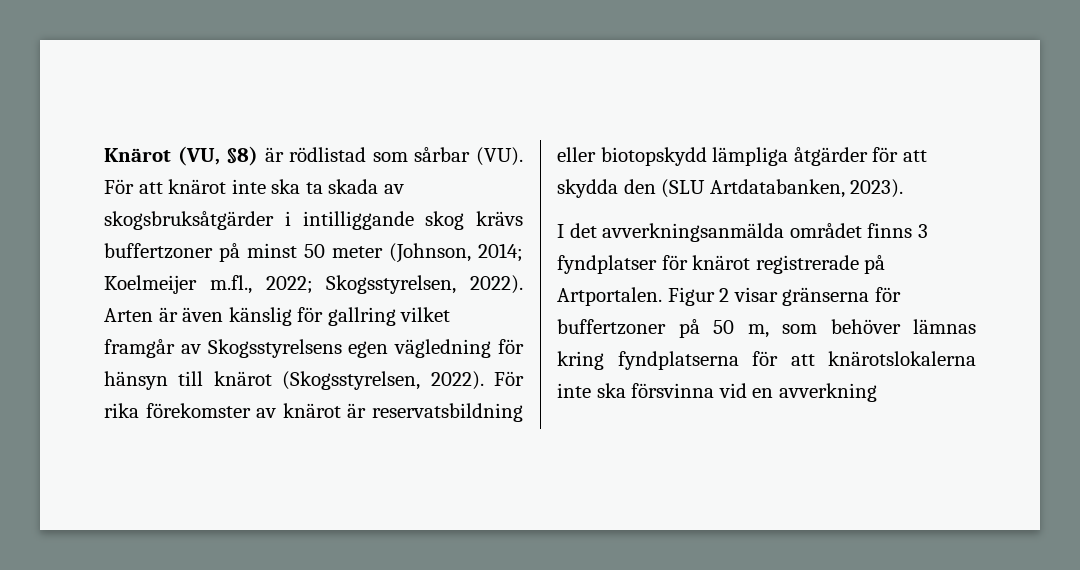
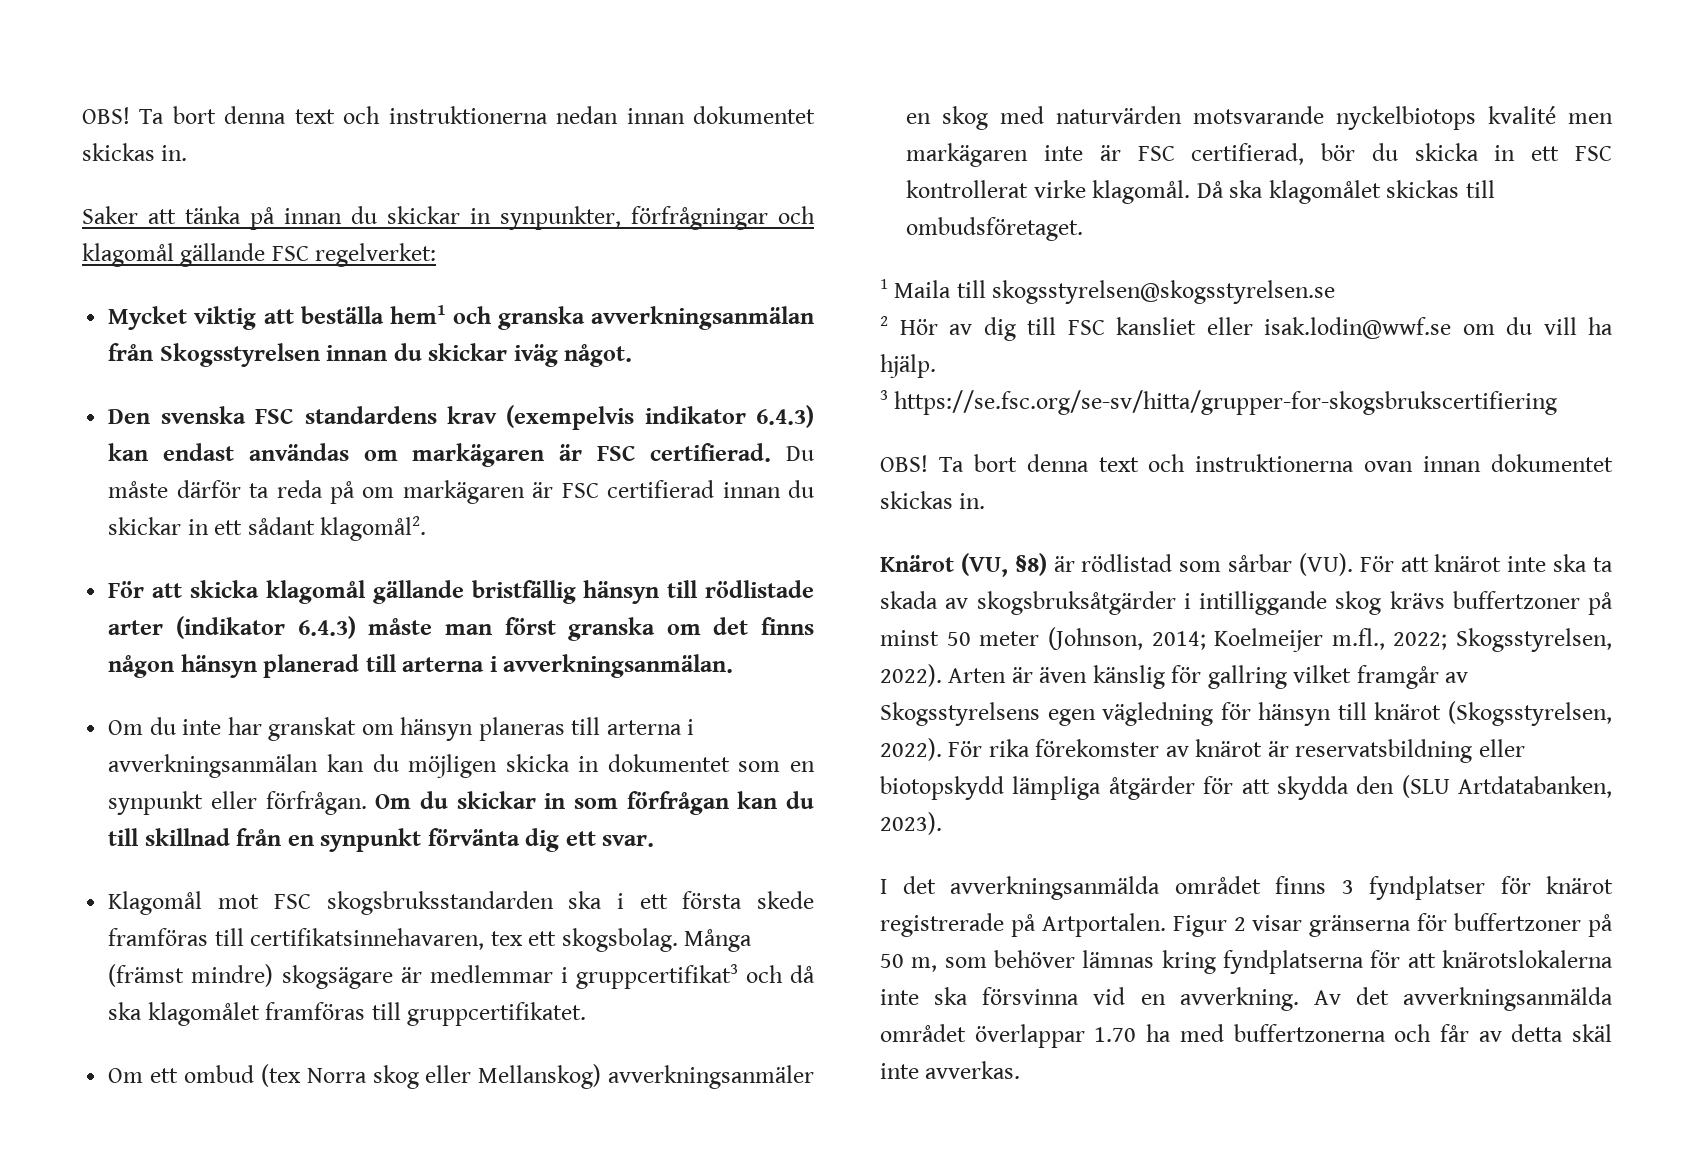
+ OBS! Ta bort denna text och instruktionerna nedan innan dokumentet skickas in.
+ Saker att tänka på innan du skickar in synpunkter, förfrågningar och klagomål gällande FSC regelverket:
+ Mycket viktig att beställa hem1 och granska avverkningsanmälan från Skogsstyrelsen innan du skickar iväg något.
+ Den svenska FSC standardens krav (exempelvis indikator 6.4.3) kan endast användas om markägaren är FSC certifierad. Du måste därför ta reda på om markägaren är FSC certifierad innan du skickar in ett sådant klagomål2.
+ För att skicka klagomål gällande bristfällig hänsyn till rödlistade arter (indikator 6.4.3) måste man först granska om det finns någon hänsyn planerad till arterna i avverkningsanmälan.
+ Om du inte har granskat om hänsyn planeras till arterna i avverkningsanmälan kan du möjligen skicka in dokumentet som en synpunkt eller förfrågan. Om du skickar in som förfrågan kan du till skillnad från en synpunkt förvänta dig ett svar.
+ Klagomål mot FSC skogsbruksstandarden ska i ett första skede framföras till certifikatsinnehavaren, tex ett skogsbolag. Många (främst mindre) skogsägare är medlemmar i gruppcertifikat3 och då ska klagomålet framföras till gruppcertifikatet.
+ Om ett ombud (tex Norra skog eller Mellanskog) avverkningsanmäler en skog med naturvärden motsvarande nyckelbiotops kvalité men markägaren inte är FSC certifierad, bör du skicka in ett FSC kontrollerat virke klagomål. Då ska klagomålet skickas till ombudsföretaget.
+ 1 Maila till skogsstyrelsen@skogsstyrelsen.se
+ 2 Hör av dig till FSC kansliet eller isak.lodin@wwf.se om du vill ha hjälp.
+ 3 https://se.fsc.org/se-sv/hitta/grupper-for-skogsbrukscertifiering
+ OBS! Ta bort denna text och instruktionerna ovan innan dokumentet skickas in.
- Figur 2 visar gränserna för buffertzoner på 50 m, som behöver lämnas kring fyndplatserna för att knärotslokalerna inte ska försvinna vid en avverkning
+ Figur 2 visar gränserna för buffertzoner på 50 m, som behöver lämnas kring fyndplatserna för att knärotslokalerna inte ska försvinna vid en avverkning. Av det avverkningsanmälda området överlappar 1.70 ha med buffertzonerna och får av detta skäl inte avverkas.

